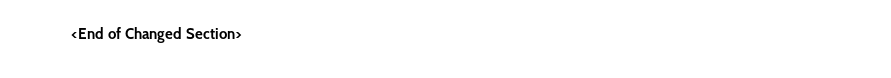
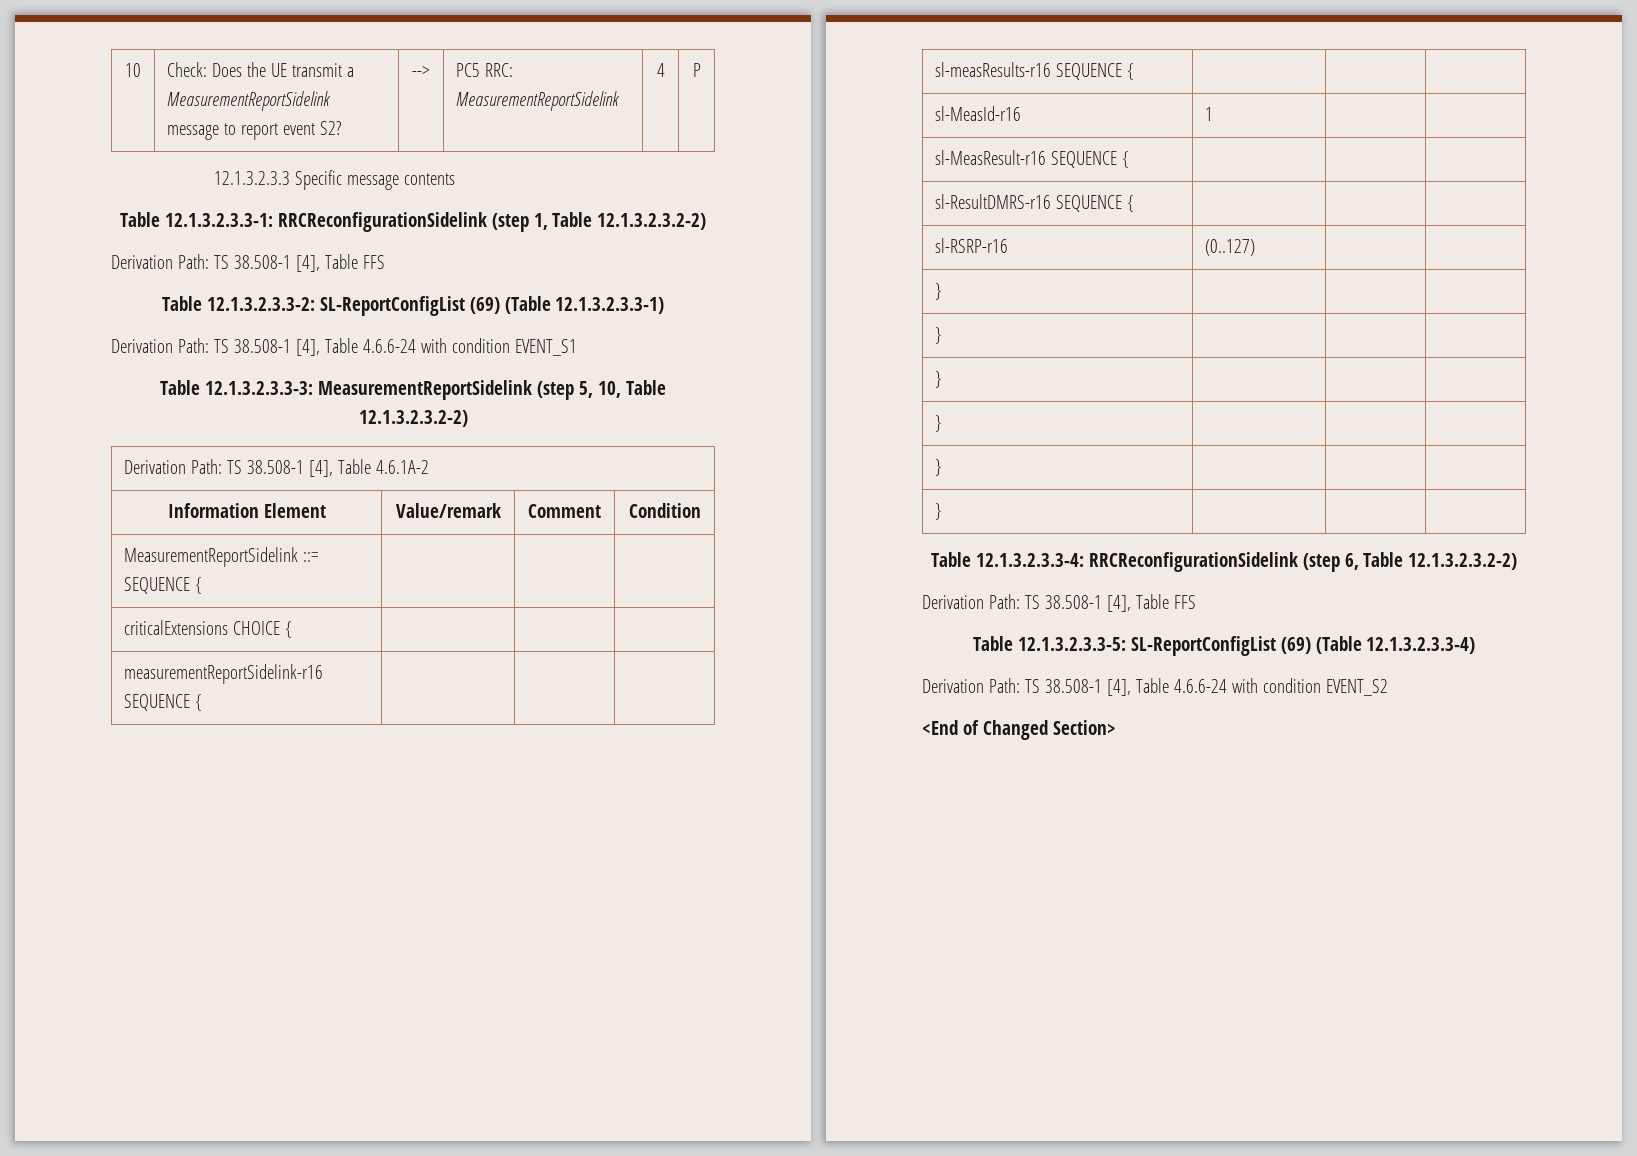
+ 10 | Check: Does the UE transmit a MeasurementReportSidelink message to report event S2? | --> | PC5 RRC: MeasurementReportSidelink | 4 | P
+ 12.1.3.2.3.3 Specific message contents
+ Table 12.1.3.2.3.3-1: RRCReconfigurationSidelink (step 1, Table 12.1.3.2.3.2-2)
+ Derivation Path: TS 38.508-1 [4], Table FFS
+ Table 12.1.3.2.3.3-2: SL-ReportConfigList (69) (Table 12.1.3.2.3.3-1)
+ Derivation Path: TS 38.508-1 [4], Table 4.6.6-24 with condition EVENT_S1
+ Table 12.1.3.2.3.3-3: MeasurementReportSidelink (step 5, 10, Table 12.1.3.2.3.2-2)
+ Derivation Path: TS 38.508-1 [4], Table 4.6.1A-2
+ Information Element | Value/remark | Comment | Condition
+ MeasurementReportSidelink ::= SEQUENCE { | | |
+ criticalExtensions CHOICE { | | |
+ measurementReportSidelink-r16 SEQUENCE { | | |
+ sl-measResults-r16 SEQUENCE { | | |
+ sl-MeasId-r16 | 1 | |
+ sl-MeasResult-r16 SEQUENCE { | | |
+ sl-ResultDMRS-r16 SEQUENCE { | | |
+ sl-RSRP-r16 | (0..127) | |
+ } | | |
+ } | | |
+ } | | |
+ } | | |
+ } | | |
+ } | | |
+ Table 12.1.3.2.3.3-4: RRCReconfigurationSidelink (step 6, Table 12.1.3.2.3.2-2)
+ Derivation Path: TS 38.508-1 [4], Table FFS
+ Table 12.1.3.2.3.3-5: SL-ReportConfigList (69) (Table 12.1.3.2.3.3-4)
+ Derivation Path: TS 38.508-1 [4], Table 4.6.6-24 with condition EVENT_S2

